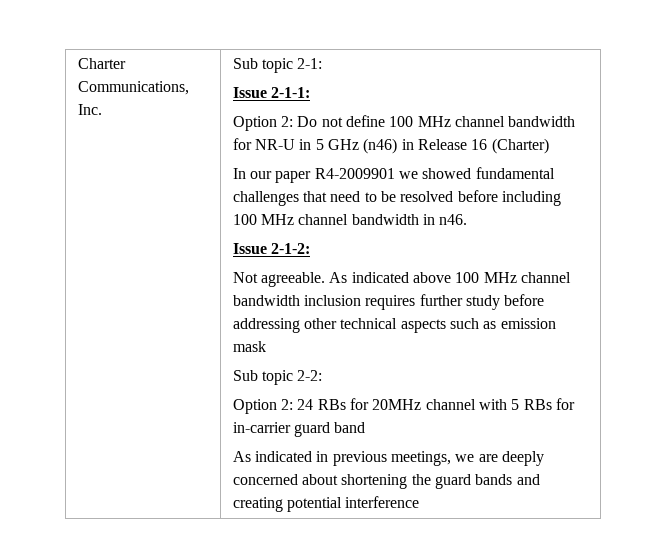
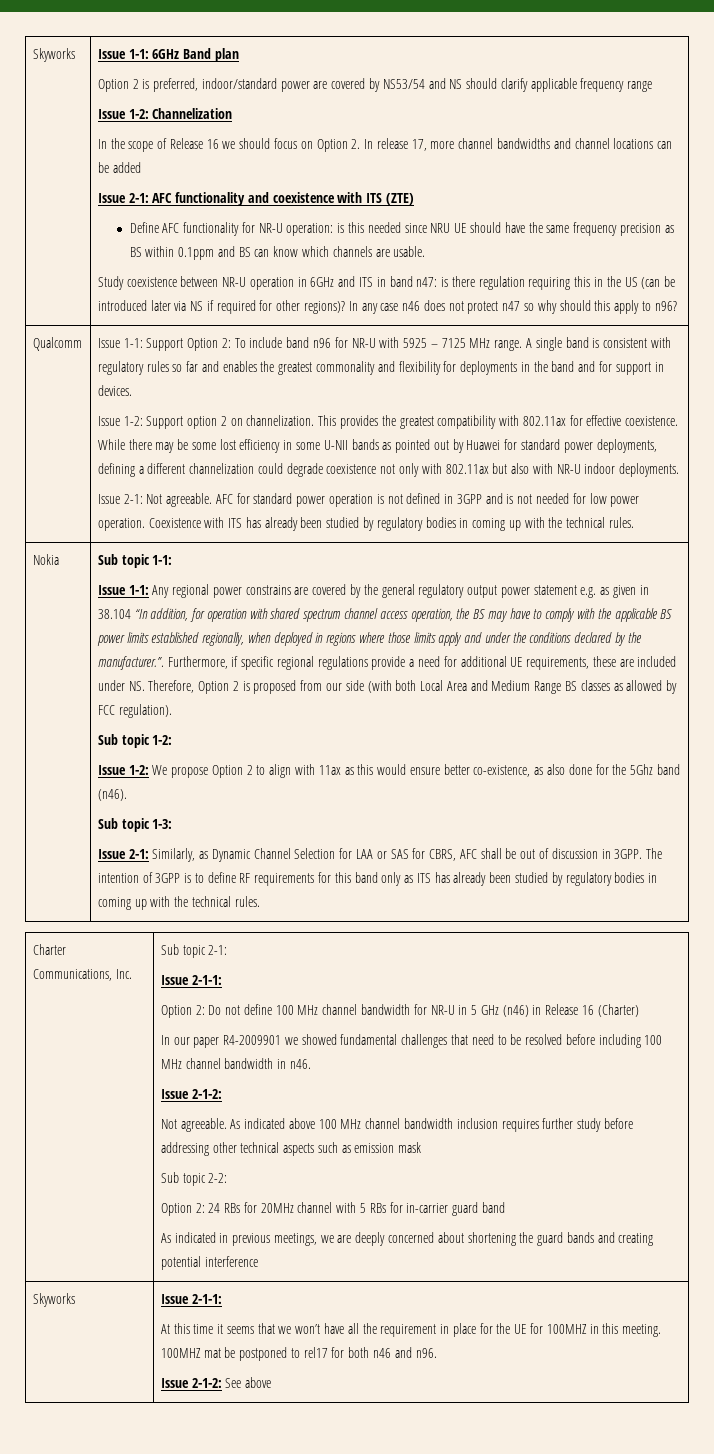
+ Skyworks | Issue 1-1: 6GHz Band plan
+ Option 2 is preferred, indoor/standard power are covered by NS53/54 and NS should clarify applicable frequency range
+ Issue 1-2: Channelization
+ In the scope of Release 16 we should focus on Option 2. In release 17, more channel bandwidths and channel locations can be added
+ Issue 2-1: AFC functionality and coexistence with ITS (ZTE)
+ Define AFC functionality for NR-U operation: is this needed since NRU UE should have the same frequency precision as BS within 0.1ppm and BS can know which channels are usable.
+ Study coexistence between NR-U operation in 6GHz and ITS in band n47: is there regulation requiring this in the US (can be introduced later via NS if required for other regions)? In any case n46 does not protect n47 so why should this apply to n96?
+ Qualcomm | Issue 1-1: Support Option 2: To include band n96 for NR-U with 5925 – 7125 MHz range. A single band is consistent with regulatory rules so far and enables the greatest commonality and flexibility for deployments in the band and for support in devices.
+ Issue 1-2: Support option 2 on channelization. This provides the greatest compatibility with 802.11ax for effective coexistence. While there may be some lost efficiency in some U-NII bands as pointed out by Huawei for standard power deployments, defining a different channelization could degrade coexistence not only with 802.11ax but also with NR-U indoor deployments.
+ Issue 2-1: Not agreeable. AFC for standard power operation is not defined in 3GPP and is not needed for low power operation. Coexistence with ITS has already been studied by regulatory bodies in coming up with the technical rules.
+ Nokia | Sub topic 1-1:
+ Issue 1-1: Any regional power constrains are covered by the general regulatory output power statement e.g. as given in 38.104 “In addition, for operation with shared spectrum channel access operation, the BS may have to comply with the applicable BS power limits established regionally, when deployed in regions where those limits apply and under the conditions declared by the manufacturer.”. Furthermore, if specific regional regulations provide a need for additional UE requirements, these are included under NS. Therefore, Option 2 is proposed from our side (with both Local Area and Medium Range BS classes as allowed by FCC regulation).
+ Sub topic 1-2:
+ Issue 1-2: We propose Option 2 to align with 11ax as this would ensure better co-existence, as also done for the 5Ghz band (n46).
+ Sub topic 1-3:
+ Issue 2-1: Similarly, as Dynamic Channel Selection for LAA or SAS for CBRS, AFC shall be out of discussion in 3GPP. The intention of 3GPP is to define RF requirements for this band only as ITS has already been studied by regulatory bodies in coming up with the technical rules.
+ Skyworks | Issue 2-1-1:
+ At this time it seems that we won’t have all the requirement in place for the UE for 100MHZ in this meeting. 100MHZ mat be postponed to rel17 for both n46 and n96.
+ Issue 2-1-2: See above

